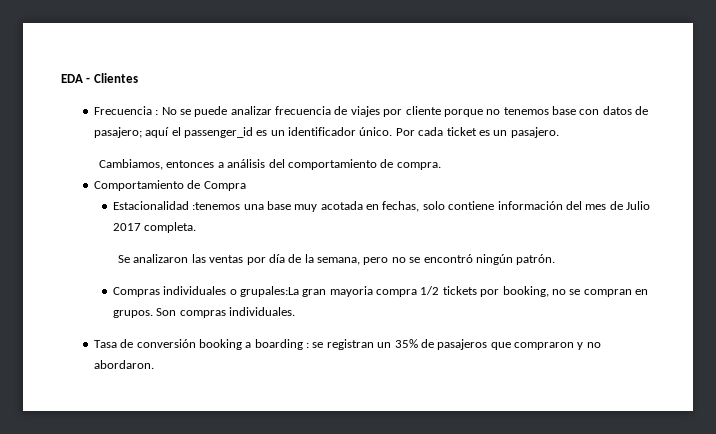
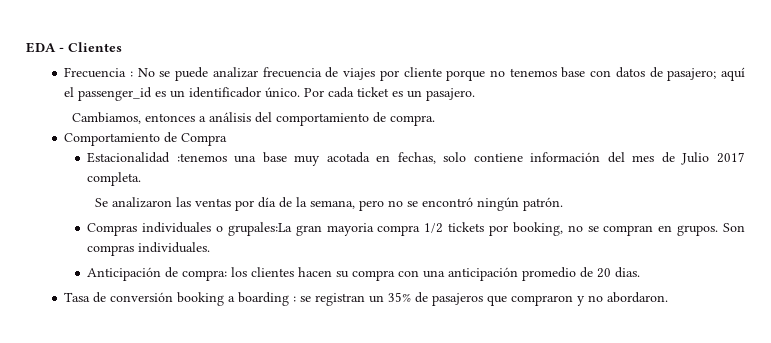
+ Anticipación de compra: los clientes hacen su compra con una anticipación promedio de 20 dias.

